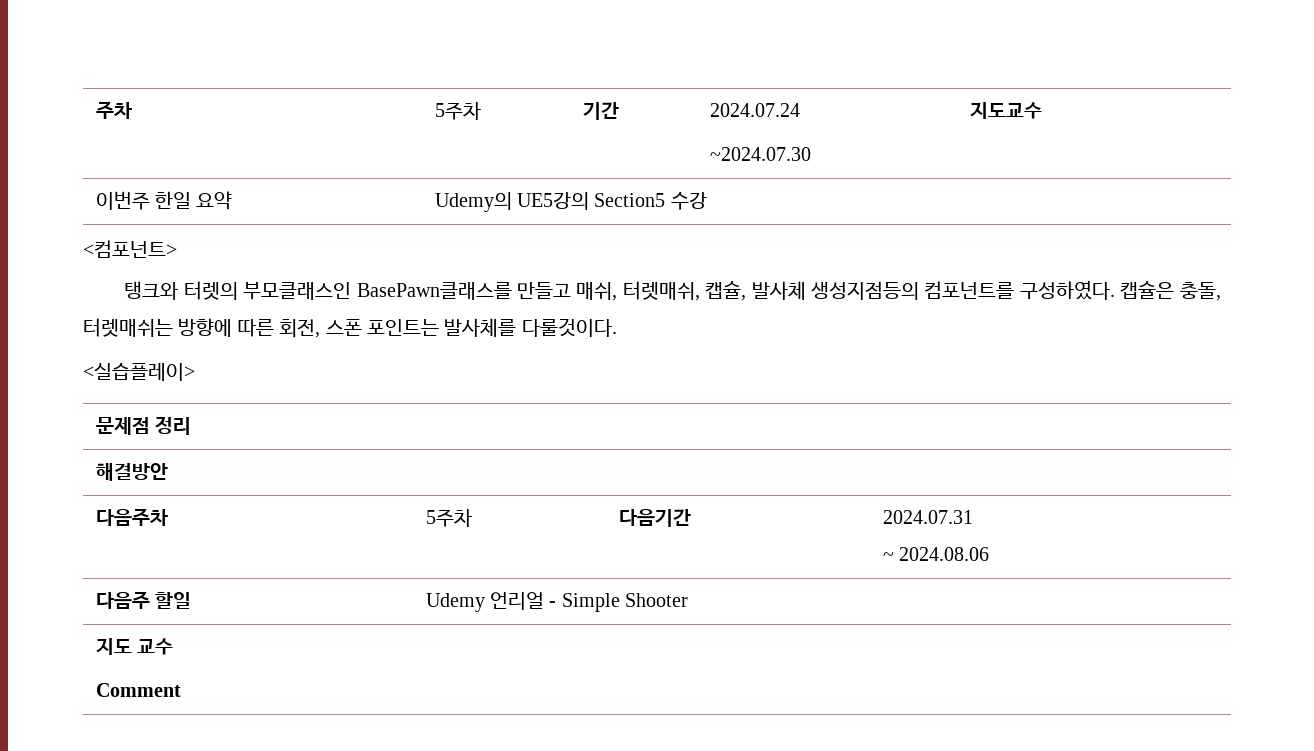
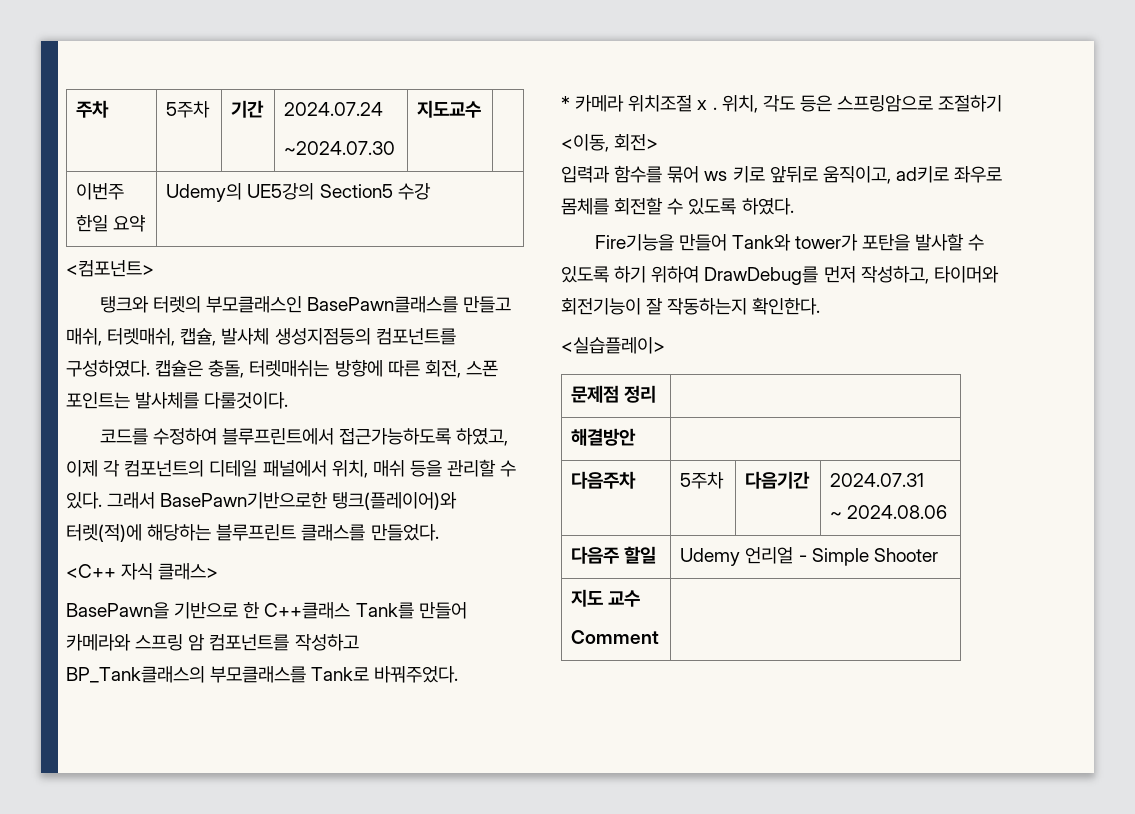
+ 코드를 수정하여 블루프린트에서 접근가능하도록 하였고, 이제 각 컴포넌트의 디테일 패널에서 위치, 매쉬 등을 관리할 수 있다. 그래서 BasePawn기반으로한 탱크(플레이어)와 터렛(적)에 해당하는 블루프린트 클래스를 만들었다.
+ <C++ 자식 클래스>
+ BasePawn을 기반으로 한 C++클래스 Tank를 만들어 카메라와 스프링 암 컴포넌트를 작성하고
+ BP_Tank클래스의 부모클래스를 Tank로 바꿔주었다.
+ * 카메라 위치조절 x . 위치, 각도 등은 스프링암으로 조절하기
+ <이동, 회전>
+ 입력과 함수를 묶어 ws 키로 앞뒤로 움직이고, ad키로 좌우로 몸체를 회전할 수 있도록 하였다.
+ Fire기능을 만들어 Tank와 tower가 포탄을 발사할 수 있도록 하기 위하여 DrawDebug를 먼저 작성하고, 타이머와 회전기능이 잘 작동하는지 확인한다.

